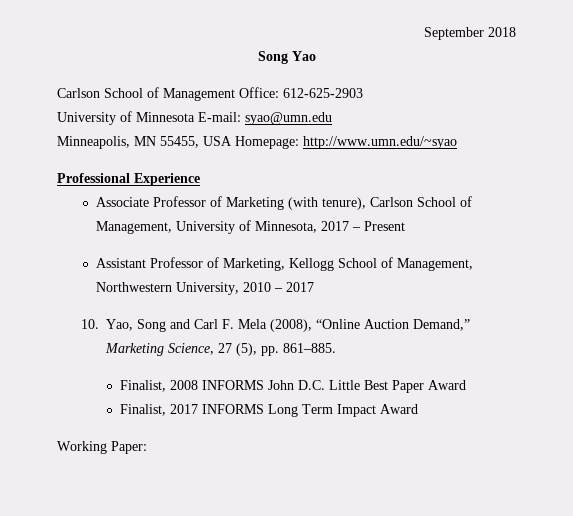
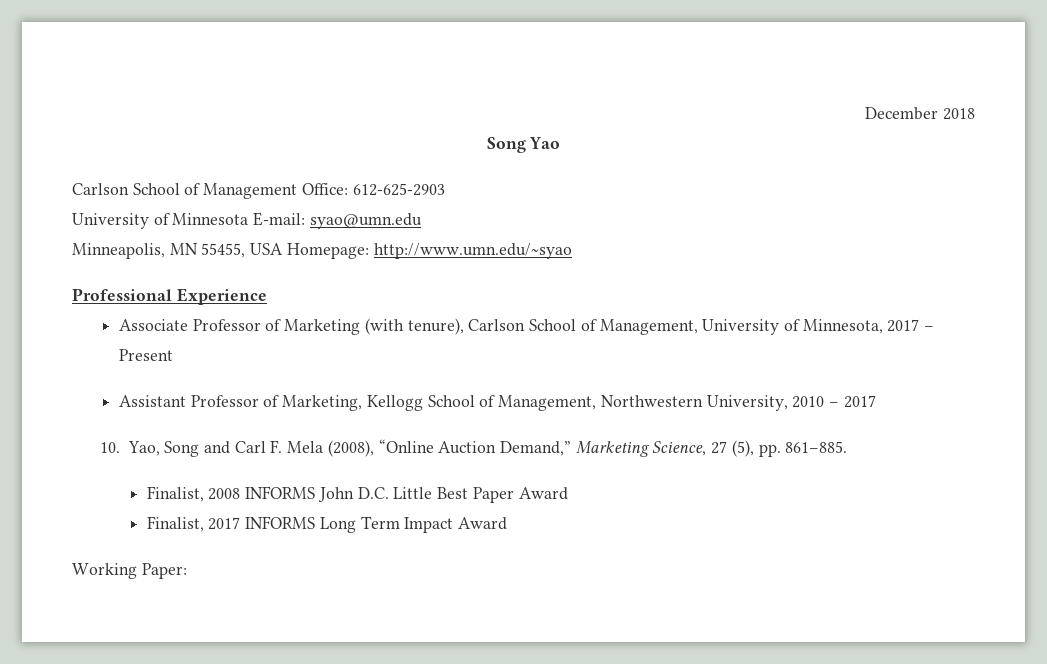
- September 2018
+ December 2018

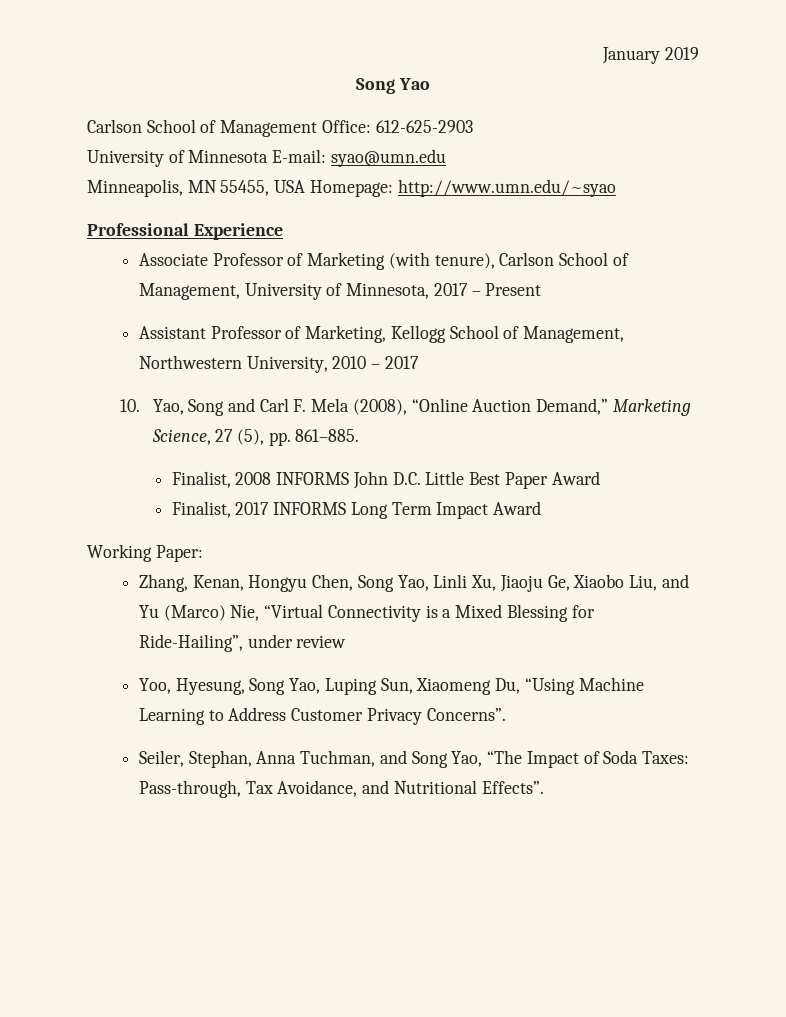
- December 2018
+ January 2019
+ Zhang, Kenan, Hongyu Chen, Song Yao, Linli Xu, Jiaoju Ge, Xiaobo Liu, and Yu (Marco) Nie, “Virtual Connectivity is a Mixed Blessing for Ride-Hailing”, under review
+ Yoo, Hyesung, Song Yao, Luping Sun, Xiaomeng Du, “Using Machine Learning to Address Customer Privacy Concerns”.
+ Seiler, Stephan, Anna Tuchman, and Song Yao, “The Impact of Soda Taxes: Pass-through, Tax Avoidance, and Nutritional Effects”.

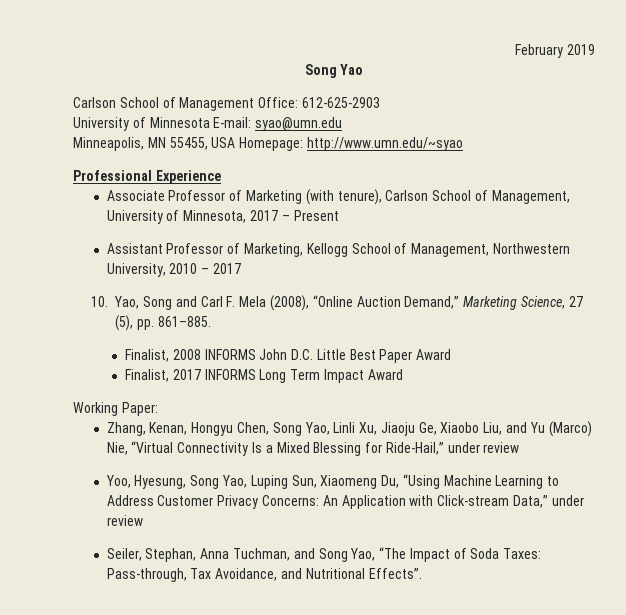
- January 2019
+ February 2019
- Zhang, Kenan, Hongyu Chen, Song Yao, Linli Xu, Jiaoju Ge, Xiaobo Liu, and Yu (Marco) Nie, “Virtual Connectivity is a Mixed Blessing for Ride-Hailing”, under review
+ Zhang, Kenan, Hongyu Chen, Song Yao, Linli Xu, Jiaoju Ge, Xiaobo Liu, and Yu (Marco) Nie, “Virtual Connectivity Is a Mixed Blessing for Ride-Hail,” under review
- Yoo, Hyesung, Song Yao, Luping Sun, Xiaomeng Du, “Using Machine Learning to Address Customer Privacy Concerns”.
+ Yoo, Hyesung, Song Yao, Luping Sun, Xiaomeng Du, “Using Machine Learning to Address Customer Privacy Concerns: An Application with Click-stream Data,” under review

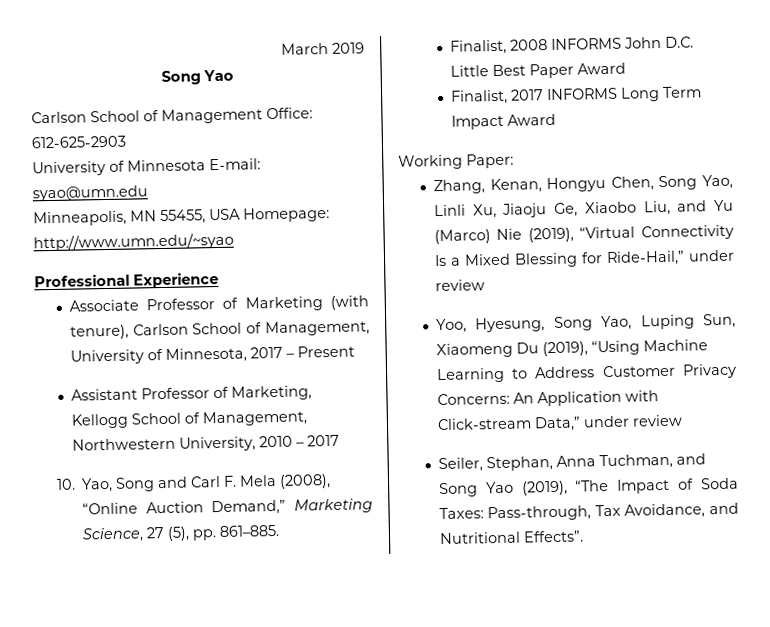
- February 2019
+ March 2019
- Zhang, Kenan, Hongyu Chen, Song Yao, Linli Xu, Jiaoju Ge, Xiaobo Liu, and Yu (Marco) Nie, “Virtual Connectivity Is a Mixed Blessing for Ride-Hail,” under review
+ Zhang, Kenan, Hongyu Chen, Song Yao, Linli Xu, Jiaoju Ge, Xiaobo Liu, and Yu (Marco) Nie (2019), “Virtual Connectivity Is a Mixed Blessing for Ride-Hail,” under review
- Yoo, Hyesung, Song Yao, Luping Sun, Xiaomeng Du, “Using Machine Learning to Address Customer Privacy Concerns: An Application with Click-stream Data,” under review
+ Yoo, Hyesung, Song Yao, Luping Sun, Xiaomeng Du (2019), “Using Machine Learning to Address Customer Privacy Concerns: An Application with Click-stream Data,” under review
- Seiler, Stephan, Anna Tuchman, and Song Yao, “The Impact of Soda Taxes: Pass-through, Tax Avoidance, and Nutritional Effects”.
+ Seiler, Stephan, Anna Tuchman, and Song Yao (2019), “The Impact of Soda Taxes: Pass-through, Tax Avoidance, and Nutritional Effects”.

